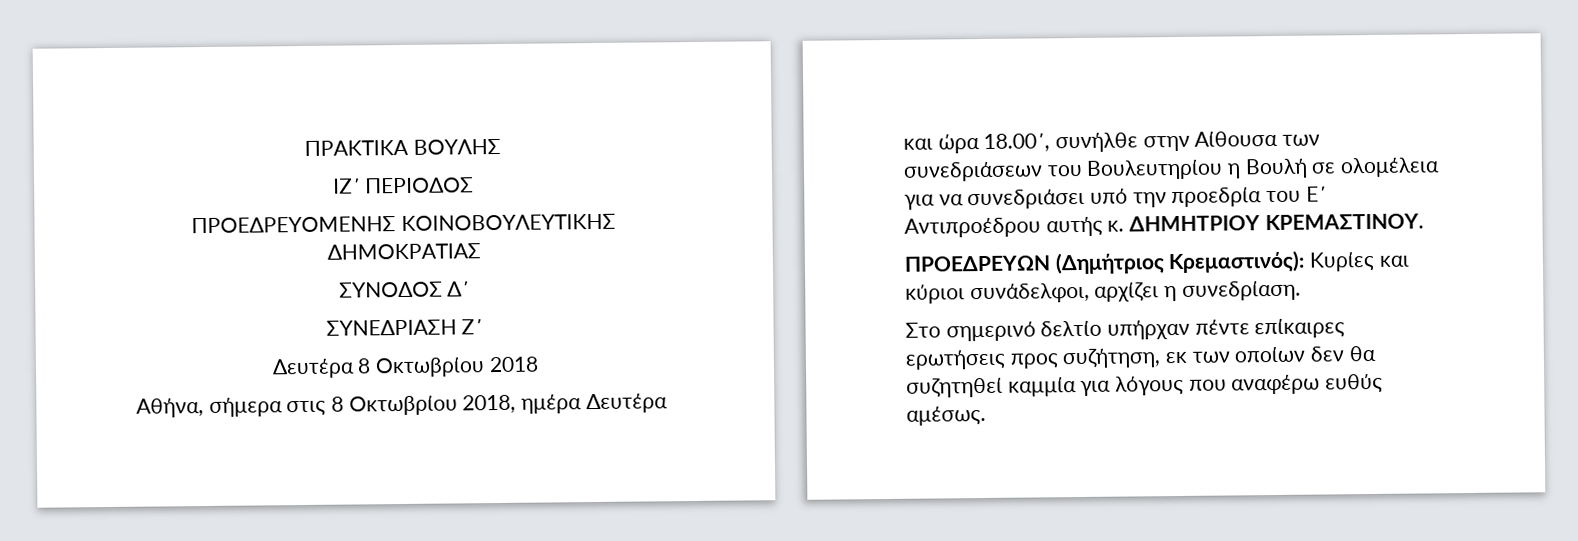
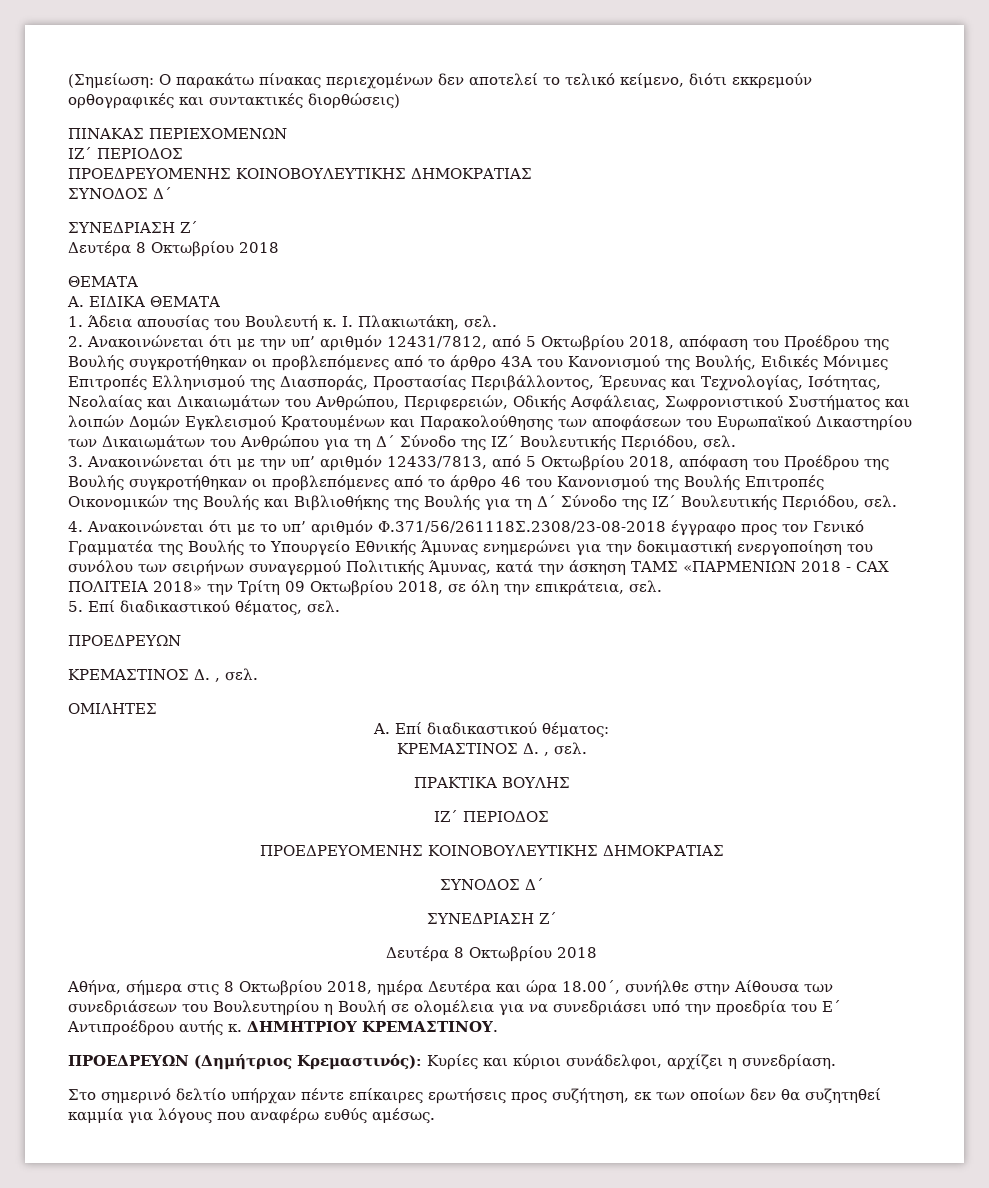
+ (Σημείωση: Ο παρακάτω πίνακας περιεχομένων δεν αποτελεί το τελικό κείμενο, διότι εκκρεμούν ορθογραφικές και συντακτικές διορθώσεις)
+ ΠΙΝΑΚΑΣ ΠΕΡΙΕΧΟΜΕΝΩΝ
+ ΙΖ΄ ΠΕΡΙΟΔΟΣ
+ ΠΡΟΕΔΡΕΥΟΜΕΝΗΣ ΚΟΙΝΟΒΟΥΛΕΥΤΙΚΗΣ ΔΗΜΟΚΡΑΤΙΑΣ
+ ΣΥΝΟΔΟΣ Δ΄
+ ΣΥΝΕΔΡΙΑΣΗ Ζ΄
+ Δευτέρα 8 Οκτωβρίου 2018
+ ΘΕΜΑΤΑ
+ Α. ΕΙΔΙΚΑ ΘΕΜΑΤΑ
+ 1. Άδεια απουσίας του Βουλευτή κ. Ι. Πλακιωτάκη, σελ.
+ 2. Ανακοινώνεται ότι με την υπ’ αριθμόν 12431/7812, από 5 Οκτωβρίου 2018, απόφαση του Προέδρου της Βουλής συγκροτήθηκαν οι προβλεπόμενες από το άρθρο 43Α του Κανονισμού της Βουλής, Ειδικές Μόνιμες Επιτροπές Ελληνισμού της Διασποράς, Προστασίας Περιβάλλοντος, Έρευνας και Τεχνολογίας, Ισότητας, Νεολαίας και Δικαιωμάτων του Ανθρώπου, Περιφερειών, Οδικής Ασφάλειας, Σωφρονιστικού Συστήματος και λοιπών Δομών Εγκλεισμού Κρατουμένων και Παρακολούθησης των αποφάσεων του Ευρωπαϊκού Δικαστηρίου των Δικαιωμάτων του Ανθρώπου για τη Δ΄ Σύνοδο της ΙΖ΄ Βουλευτικής Περιόδου, σελ.
+ 3. Ανακοινώνεται ότι με την υπ’ αριθμόν 12433/7813, από 5 Οκτωβρίου 2018, απόφαση του Προέδρου της Βουλής συγκροτήθηκαν οι προβλεπόμενες από το άρθρο 46 του Κανονισμού της Βουλής Επιτροπές Οικονομικών της Βουλής και Βιβλιοθήκης της Βουλής για τη Δ΄ Σύνοδο της ΙΖ΄ Βουλευτικής Περιόδου, σελ.
+ 4. Ανακοινώνεται ότι με το υπ’ αριθμόν Φ.371/56/261118Σ.2308/23-08-2018 έγγραφο προς τον Γενικό Γραμματέα της Βουλής το Υπουργείο Εθνικής Άμυνας ενημερώνει για την δοκιμαστική ενεργοποίηση του συνόλου των σειρήνων συναγερμού Πολιτικής Άμυνας, κατά την άσκηση ΤΑΜΣ «ΠΑΡΜΕΝΙΩΝ 2018 - CAX ΠΟΛΙΤΕΙΑ 2018» την Τρίτη 09 Οκτωβρίου 2018, σε όλη την επικράτεια, σελ.
+ 5. Επί διαδικαστικού θέματος, σελ.
+ ΠΡΟΕΔΡΕΥΩΝ
+ ΚΡΕΜΑΣΤΙΝΟΣ Δ. , σελ.
+ ΟΜΙΛΗΤΕΣ
+ Α. Επί διαδικαστικού θέματος:
+ ΚΡΕΜΑΣΤΙΝΟΣ Δ. , σελ.

